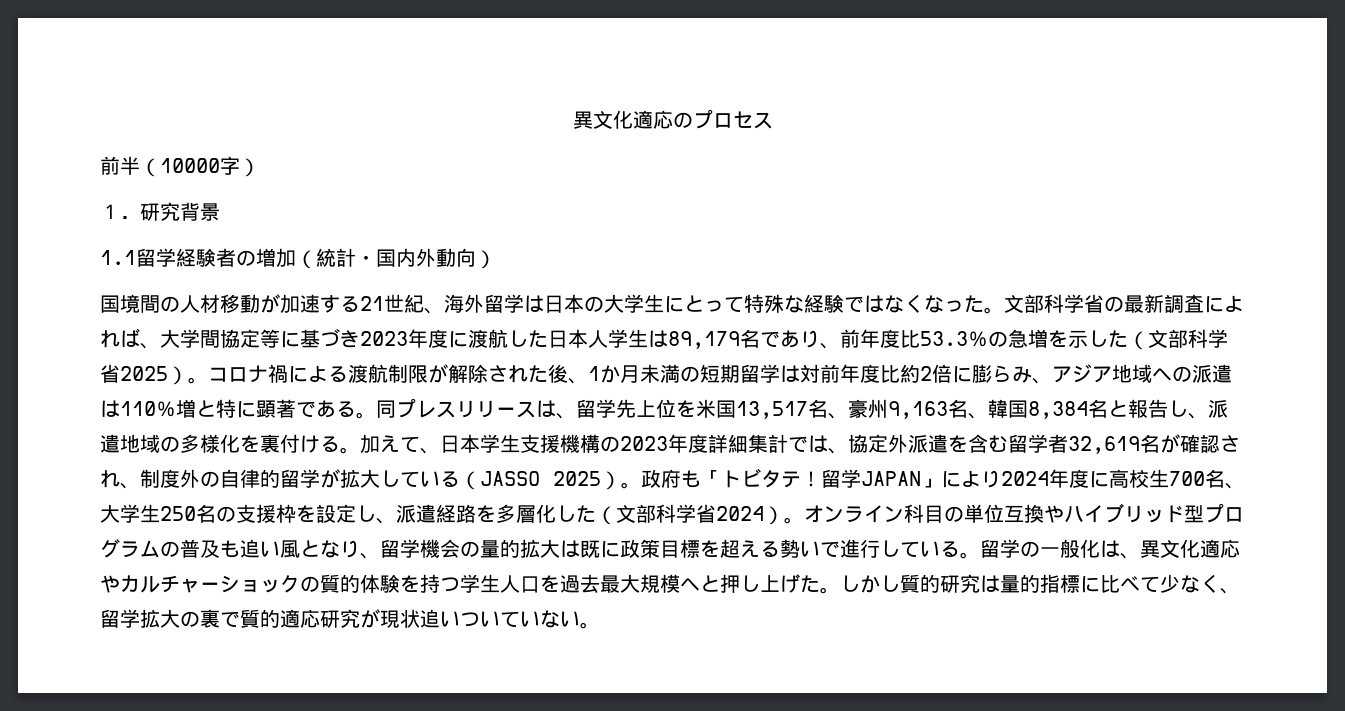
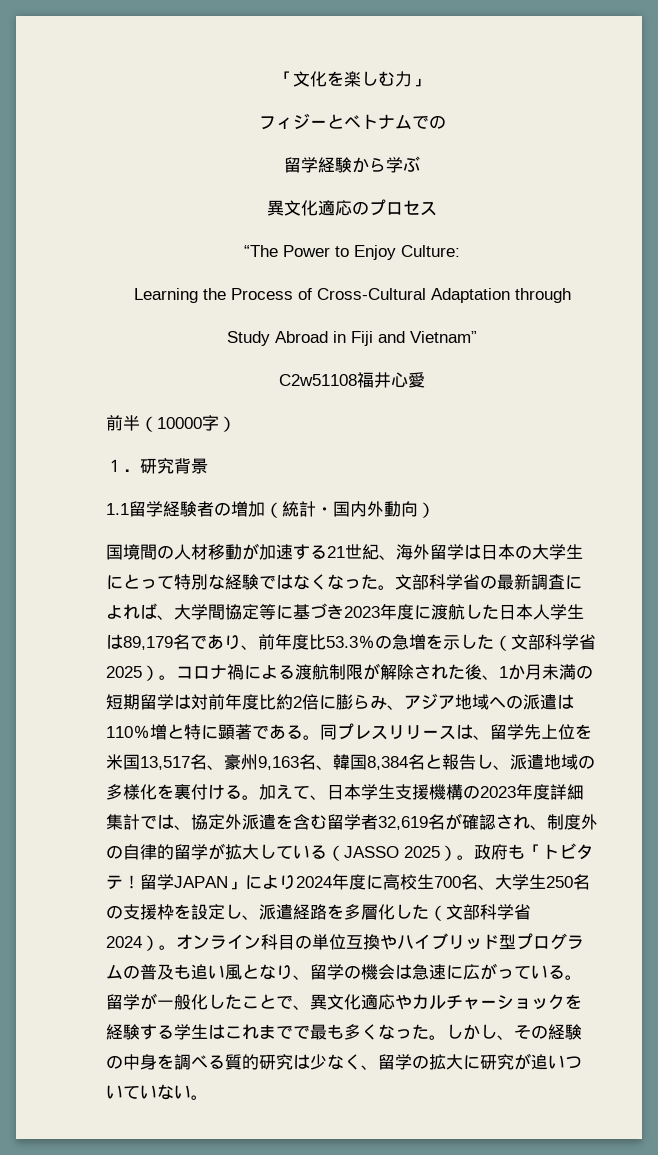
+ 「文化を楽しむ力」
+ フィジーとベトナムでの
+ 留学経験から学ぶ
+ “The Power to Enjoy Culture:
+ Learning the Process of Cross-Cultural Adaptation through
+ Study Abroad in Fiji and Vietnam”
+ C2w51108福井心愛
- 国境間の人材移動が加速する21世紀、海外留学は日本の大学生にとって特殊な経験ではなくなった。
+ 国境間の人材移動が加速する21世紀、海外留学は日本の大学生にとって特別な経験ではなくなった。
- オンライン科目の単位互換やハイブリッド型プログラムの普及も追い風となり、留学機会の量的拡大は既に政策目標を超える勢いで進行している。留学の一般化は、異文化適応やカルチャーショックの質的体験を持つ学生人口を過去最大規模へと押し上げた。しかし質的研究は量的指標に比べて少なく、留学拡大の裏で質的適応研究が現状追いついていない。
+ オンライン科目の単位互換やハイブリッド型プログラムの普及も追い風となり、留学の機会は急速に広がっている。留学が一般化したことで、異文化適応やカルチャーショックを経験する学生はこれまでで最も多くなった。しかし、その経験の中身を調べる質的研究は少なく、留学の拡大に研究が追いついていない。

